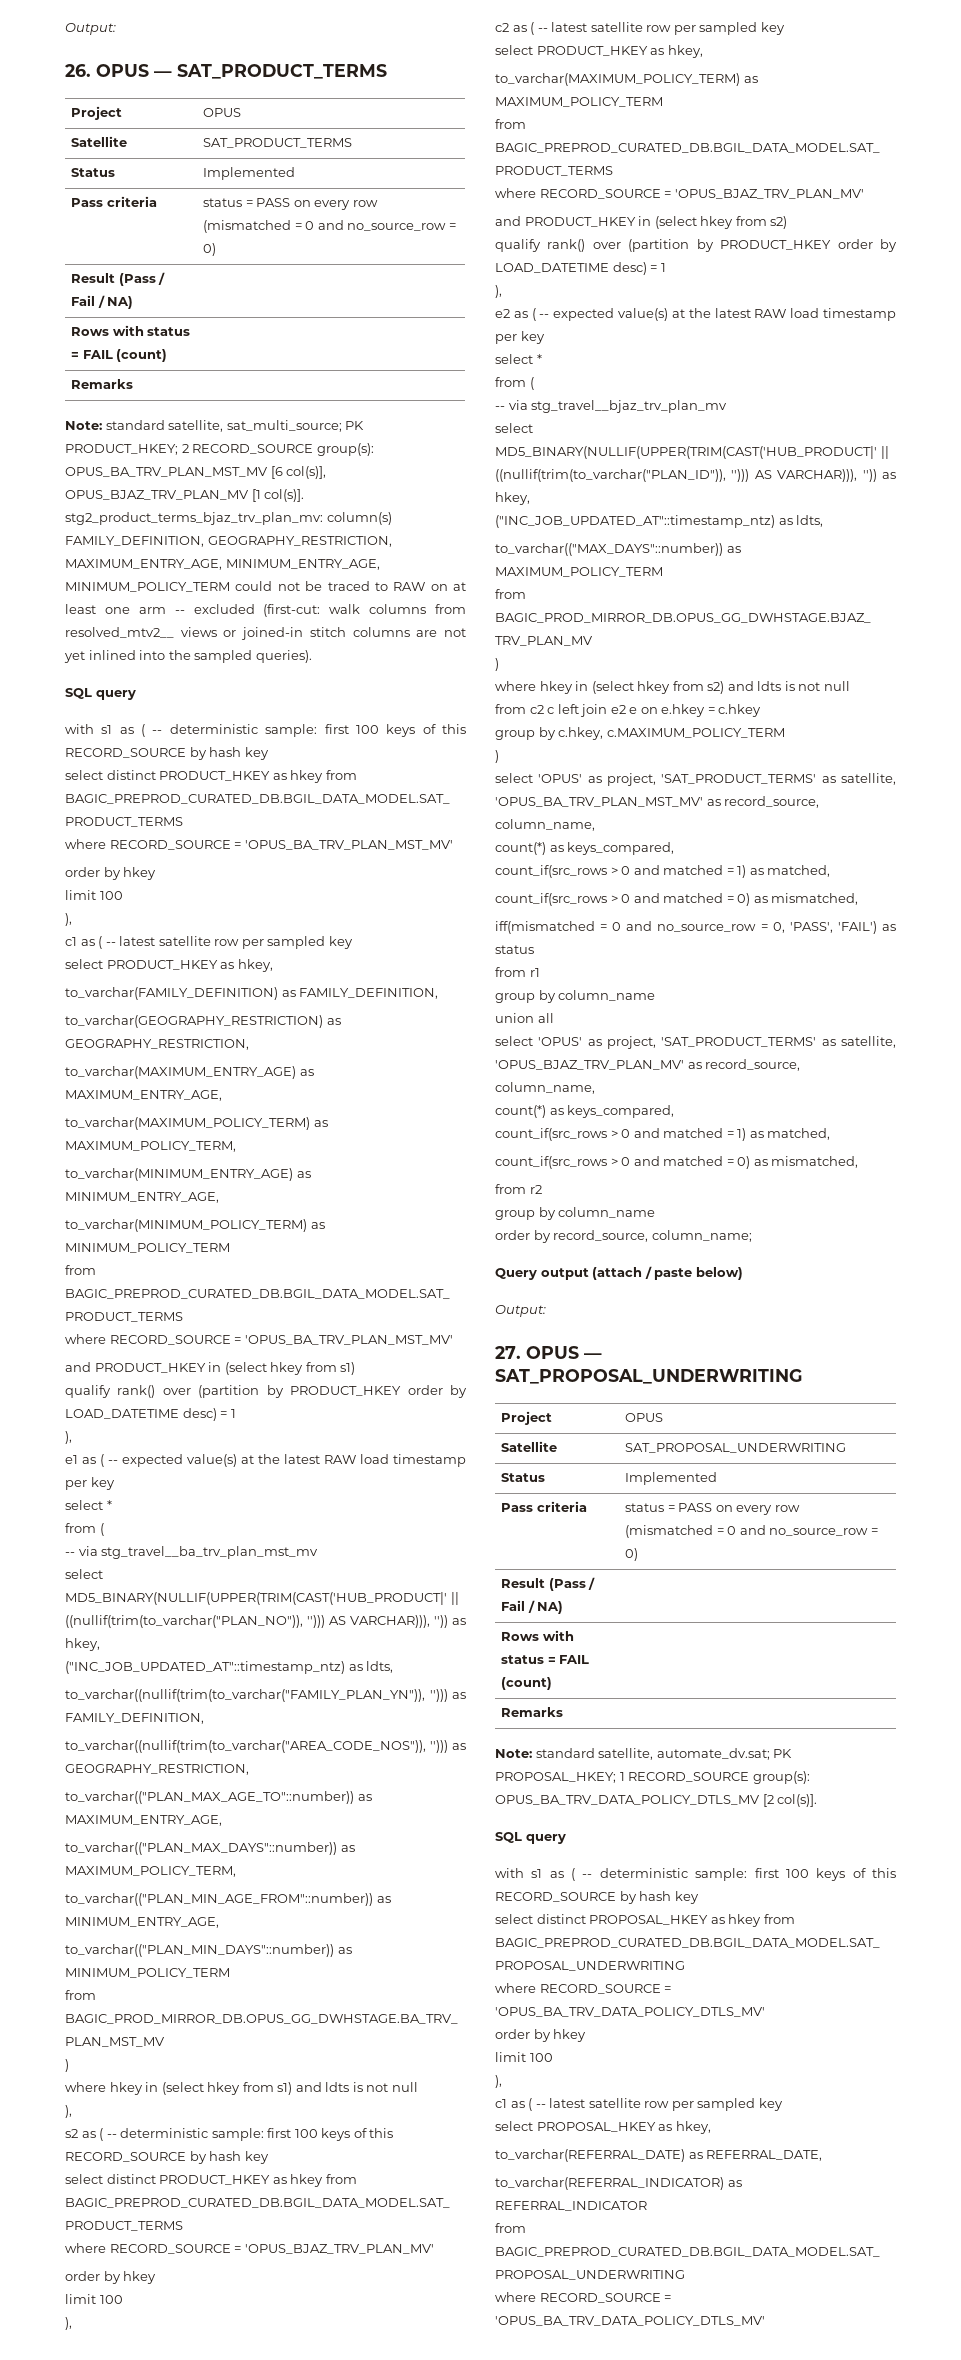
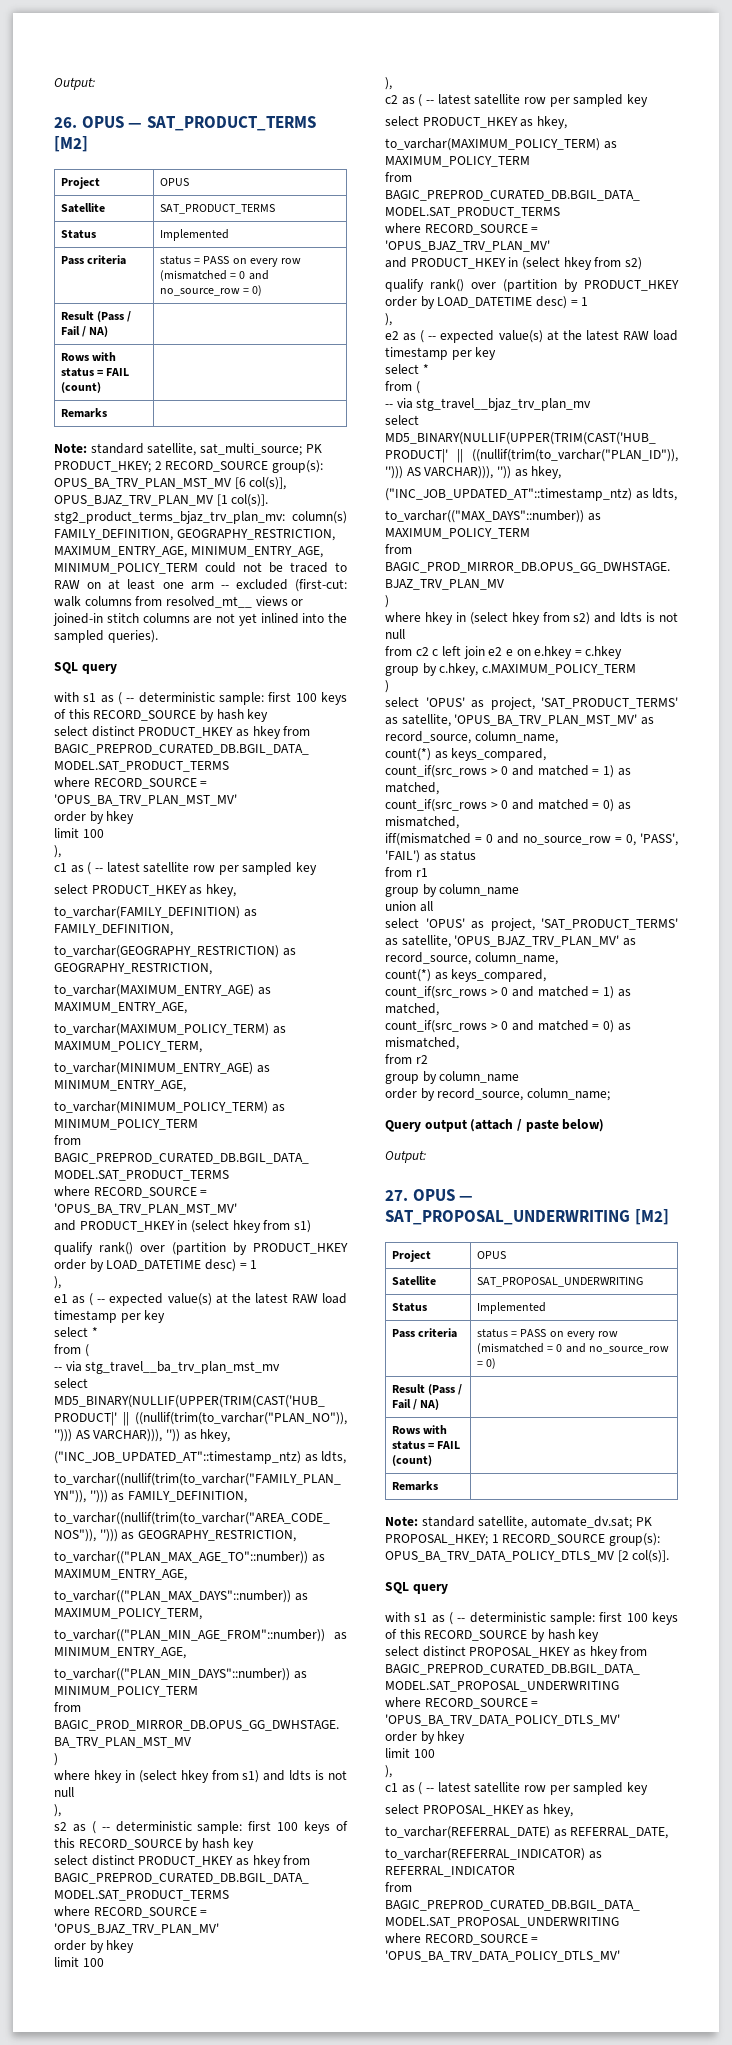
- 26. OPUS — SAT_PRODUCT_TERMS
+ 26. OPUS — SAT_PRODUCT_TERMS [M2]
- Note: standard satellite, sat_multi_source; PK PRODUCT_HKEY; 2 RECORD_SOURCE group(s): OPUS_BA_TRV_PLAN_MST_MV [6 col(s)], OPUS_BJAZ_TRV_PLAN_MV [1 col(s)]. stg2_product_terms_bjaz_trv_plan_mv: column(s) FAMILY_DEFINITION, GEOGRAPHY_RESTRICTION, MAXIMUM_ENTRY_AGE, MINIMUM_ENTRY_AGE, MINIMUM_POLICY_TERM could not be traced to RAW on at least one arm -- excluded (first-cut: walk columns from resolved_mtv2__ views or joined-in stitch columns are not yet inlined into the sampled queries).
+ Note: standard satellite, sat_multi_source; PK PRODUCT_HKEY; 2 RECORD_SOURCE group(s): OPUS_BA_TRV_PLAN_MST_MV [6 col(s)], OPUS_BJAZ_TRV_PLAN_MV [1 col(s)]. stg2_product_terms_bjaz_trv_plan_mv: column(s) FAMILY_DEFINITION, GEOGRAPHY_RESTRICTION, MAXIMUM_ENTRY_AGE, MINIMUM_ENTRY_AGE, MINIMUM_POLICY_TERM could not be traced to RAW on at least one arm -- excluded (first-cut: walk columns from resolved_mt__ views or joined-in stitch columns are not yet inlined into the sampled queries).
- 27. OPUS — SAT_PROPOSAL_UNDERWRITING
+ 27. OPUS — SAT_PROPOSAL_UNDERWRITING [M2]

